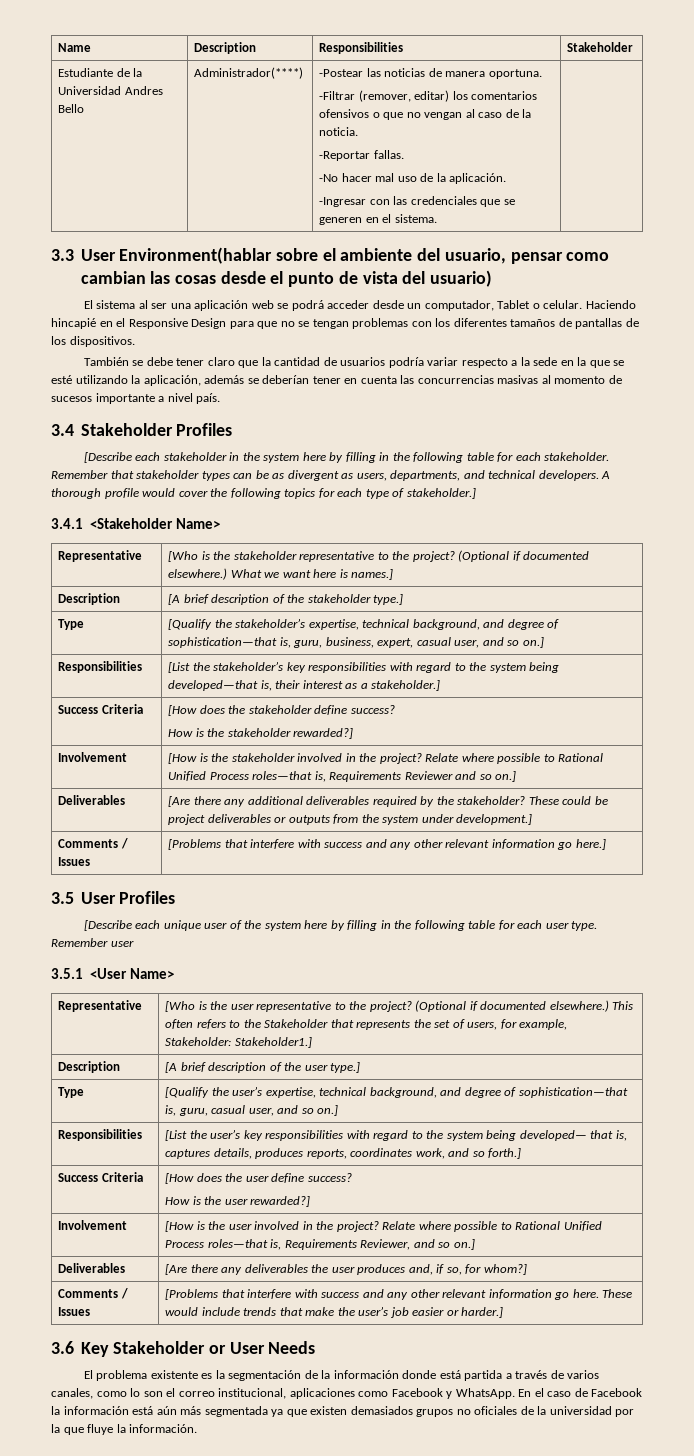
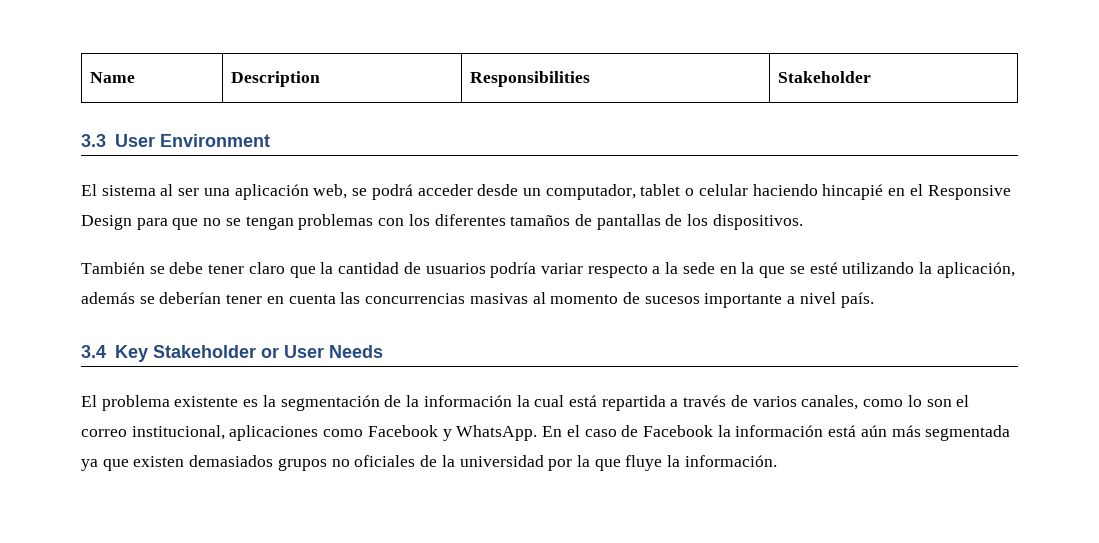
- Estudiante de la Universidad Andres Bello | Administrador(****) | -Postear las noticias de manera oportuna.
- -Filtrar (remover, editar) los comentarios ofensivos o que no vengan al caso de la noticia.
- -Reportar fallas.
- -No hacer mal uso de la aplicación.
- -Ingresar con las credenciales que se generen en el sistema. |
- 3.3 User Environment(hablar sobre el ambiente del usuario, pensar como cambian las cosas desde el punto de vista del usuario)
+ 3.3 User Environment
- El sistema al ser una aplicación web se podrá acceder desde un computador, Tablet o celular. Haciendo hincapié en el Responsive Design para que no se tengan problemas con los diferentes tamaños de pantallas de los dispositivos.
+ El sistema al ser una aplicación web, se podrá acceder desde un computador, tablet o celular haciendo hincapié en el Responsive Design para que no se tengan problemas con los diferentes tamaños de pantallas de los dispositivos.
- 3.4 Stakeholder Profiles
- [Describe each stakeholder in the system here by filling in the following table for each stakeholder. Remember that stakeholder types can be as divergent as users, departments, and technical developers. A thorough profile would cover the following topics for each type of stakeholder.]
- 3.4.1 <Stakeholder Name>
- Representative | [Who is the stakeholder representative to the project? (Optional if documented elsewhere.) What we want here is names.]
- Description | [A brief description of the stakeholder type.]
- Type | [Qualify the stakeholder’s expertise, technical background, and degree of sophistication—that is, guru, business, expert, casual user, and so on.]
- Responsibilities | [List the stakeholder’s key responsibilities with regard to the system being developed—that is, their interest as a stakeholder.]
- Success Criteria | [How does the stakeholder define success?
- How is the stakeholder rewarded?]
- Involvement | [How is the stakeholder involved in the project? Relate where possible to Rational Unified Process roles—that is, Requirements Reviewer and so on.]
- Deliverables | [Are there any additional deliverables required by the stakeholder? These could be project deliverables or outputs from the system under development.]
- Comments / Issues | [Problems that interfere with success and any other relevant information go here.]
- 3.5 User Profiles
- [Describe each unique user of the system here by filling in the following table for each user type. Remember user
- 3.5.1 <User Name>
- Representative | [Who is the user representative to the project? (Optional if documented elsewhere.) This often refers to the Stakeholder that represents the set of users, for example, Stakeholder: Stakeholder1.]
- Description | [A brief description of the user type.]
- Type | [Qualify the user’s expertise, technical background, and degree of sophistication—that is, guru, casual user, and so on.]
- Responsibilities | [List the user’s key responsibilities with regard to the system being developed— that is, captures details, produces reports, coordinates work, and so forth.]
- Success Criteria | [How does the user define success?
- How is the user rewarded?]
- Involvement | [How is the user involved in the project? Relate where possible to Rational Unified Process roles—that is, Requirements Reviewer, and so on.]
- Deliverables | [Are there any deliverables the user produces and, if so, for whom?]
- Comments / Issues | [Problems that interfere with success and any other relevant information go here. These would include trends that make the user’s job easier or harder.]
- 3.6 Key Stakeholder or User Needs
+ 3.4 Key Stakeholder or User Needs
- El problema existente es la segmentación de la información donde está partida a través de varios canales, como lo son el correo institucional, aplicaciones como Facebook y WhatsApp.
+ El problema existente es la segmentación de la información la cual está repartida a través de varios canales, como lo son el correo institucional, aplicaciones como Facebook y WhatsApp.

